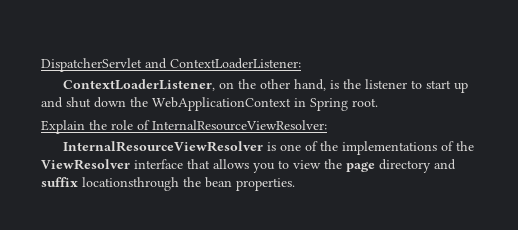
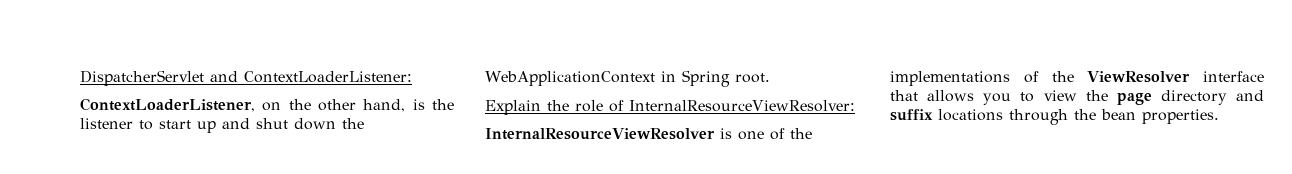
- InternalResourceViewResolver is one of the implementations of the ViewResolver interface that allows you to view the page directory and suffix locationsthrough the bean properties.
+ InternalResourceViewResolver is one of the implementations of the ViewResolver interface that allows you to view the page directory and suffix locations through the bean properties.

